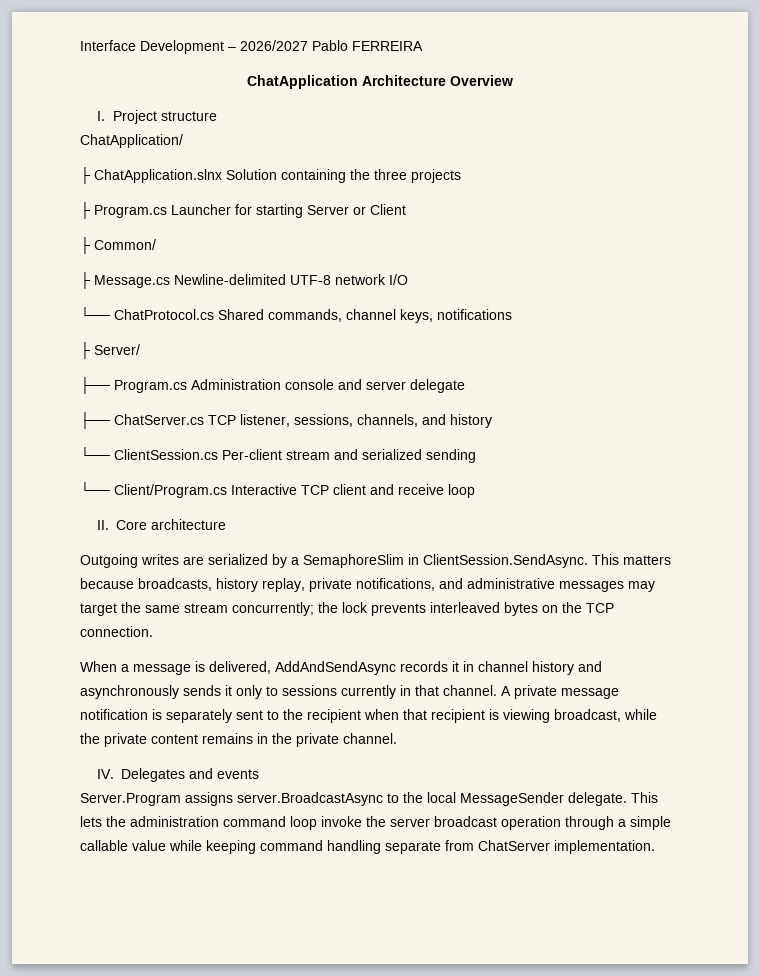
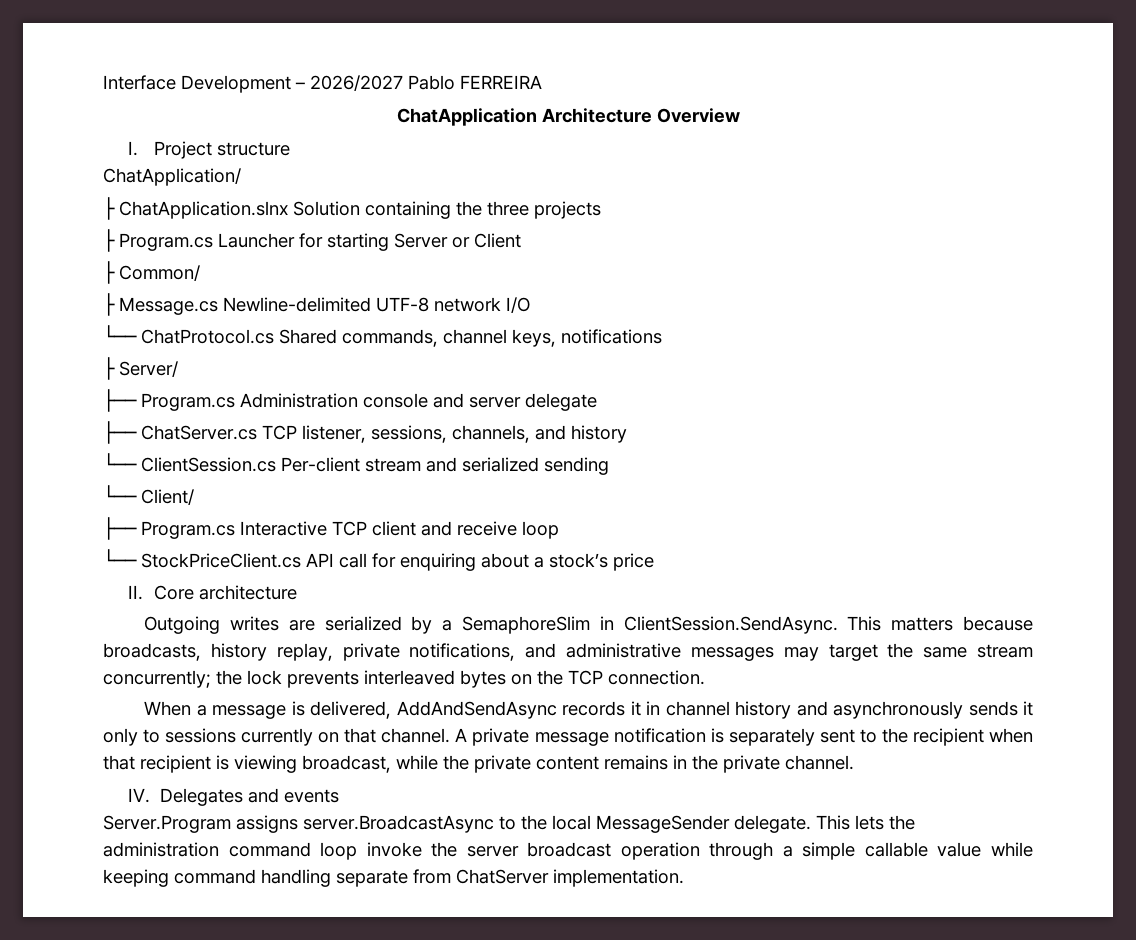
- └── Client/Program.cs Interactive TCP client and receive loop
+ └── Client/
+ ├── Program.cs Interactive TCP client and receive loop
+ └── StockPriceClient.cs API call for enquiring about a stock’s price
- When a message is delivered, AddAndSendAsync records it in channel history and asynchronously sends it only to sessions currently in that channel.
+ When a message is delivered, AddAndSendAsync records it in channel history and asynchronously sends it only to sessions currently on that channel.

